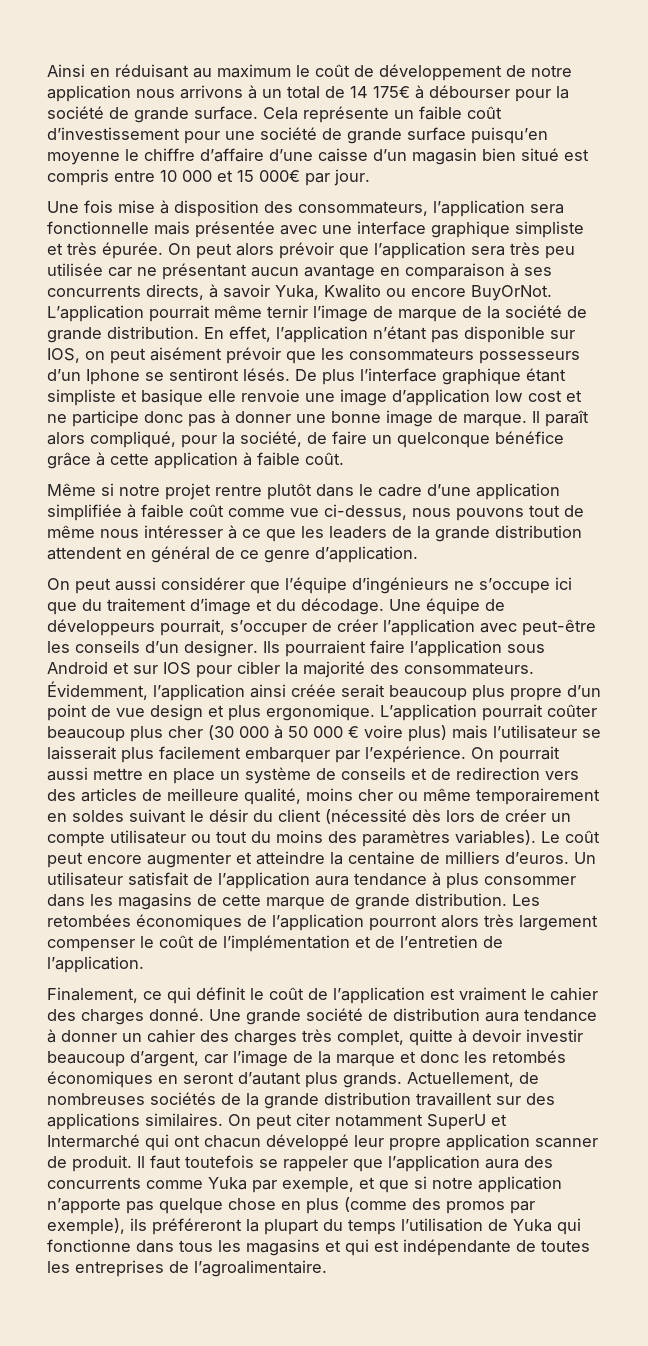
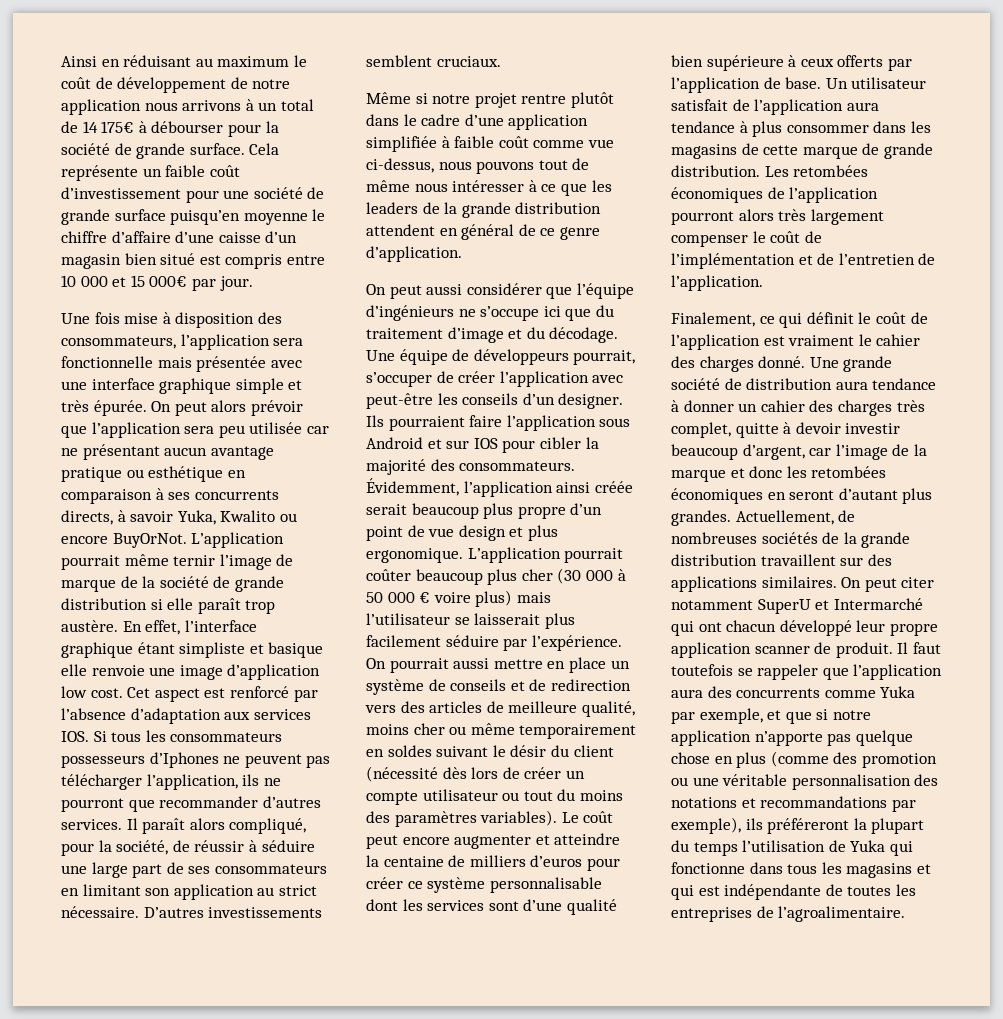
- Une fois mise à disposition des consommateurs, l’application sera fonctionnelle mais présentée avec une interface graphique simpliste et très épurée.
+ Une fois mise à disposition des consommateurs, l’application sera fonctionnelle mais présentée avec une interface graphique simple et très épurée.
- On peut alors prévoir que l’application sera très peu utilisée car ne présentant aucun avantage en comparaison à ses concurrents directs, à savoir Yuka, Kwalito ou encore BuyOrNot.
+ On peut alors prévoir que l’application sera peu utilisée car ne présentant aucun avantage pratique ou esthétique en comparaison à ses concurrents directs, à savoir Yuka, Kwalito ou encore BuyOrNot.
- L’application pourrait même ternir l’image de marque de la société de grande distribution. En effet, l’application n’étant pas disponible sur IOS, on peut aisément prévoir que les consommateurs possesseurs d’un Iphone se sentiront lésés. De plus l’interface graphique étant simpliste et basique elle renvoie une image d’application low cost et ne participe donc pas à donner une bonne image de marque.
+ L’application pourrait même ternir l’image de marque de la société de grande distribution si elle paraît trop austère. En effet, l’interface graphique étant simpliste et basique elle renvoie une image d’application low cost. Cet aspect est renforcé par l’absence d’adaptation aux services IOS. Si tous les consommateurs possesseurs d’Iphones ne peuvent pas télécharger l’application, ils ne pourront que recommander d’autres services.
- Il paraît alors compliqué, pour la société, de faire un quelconque bénéfice grâce à cette application à faible coût.
+ Il paraît alors compliqué, pour la société, de réussir à séduire une large part de ses consommateurs en limitant son application au strict nécessaire. D’autres investissements semblent cruciaux.
- L’application pourrait coûter beaucoup plus cher (30 000 à 50 000 € voire plus) mais l’utilisateur se laisserait plus facilement embarquer par l’expérience.
+ L’application pourrait coûter beaucoup plus cher (30 000 à 50 000 € voire plus) mais l’utilisateur se laisserait plus facilement séduire par l’expérience.
- Le coût peut encore augmenter et atteindre la centaine de milliers d’euros.
+ Le coût peut encore augmenter et atteindre la centaine de milliers d’euros pour créer ce système personnalisable dont les services sont d’une qualité bien supérieure à ceux offerts par l’application de base.
- Une grande société de distribution aura tendance à donner un cahier des charges très complet, quitte à devoir investir beaucoup d’argent, car l’image de la marque et donc les retombés économiques en seront d’autant plus grands.
+ Une grande société de distribution aura tendance à donner un cahier des charges très complet, quitte à devoir investir beaucoup d’argent, car l’image de la marque et donc les retombées économiques en seront d’autant plus grandes.
- Il faut toutefois se rappeler que l’application aura des concurrents comme Yuka par exemple, et que si notre application n’apporte pas quelque chose en plus (comme des promos par exemple), ils préféreront la plupart du temps l’utilisation de Yuka qui fonctionne dans tous les magasins et qui est indépendante de toutes les entreprises de l’agroalimentaire.
+ Il faut toutefois se rappeler que l’application aura des concurrents comme Yuka par exemple, et que si notre application n’apporte pas quelque chose en plus (comme des promotion ou une véritable personnalisation des notations et recommandations par exemple), ils préféreront la plupart du temps l’utilisation de Yuka qui fonctionne dans tous les magasins et qui est indépendante de toutes les entreprises de l’agroalimentaire.

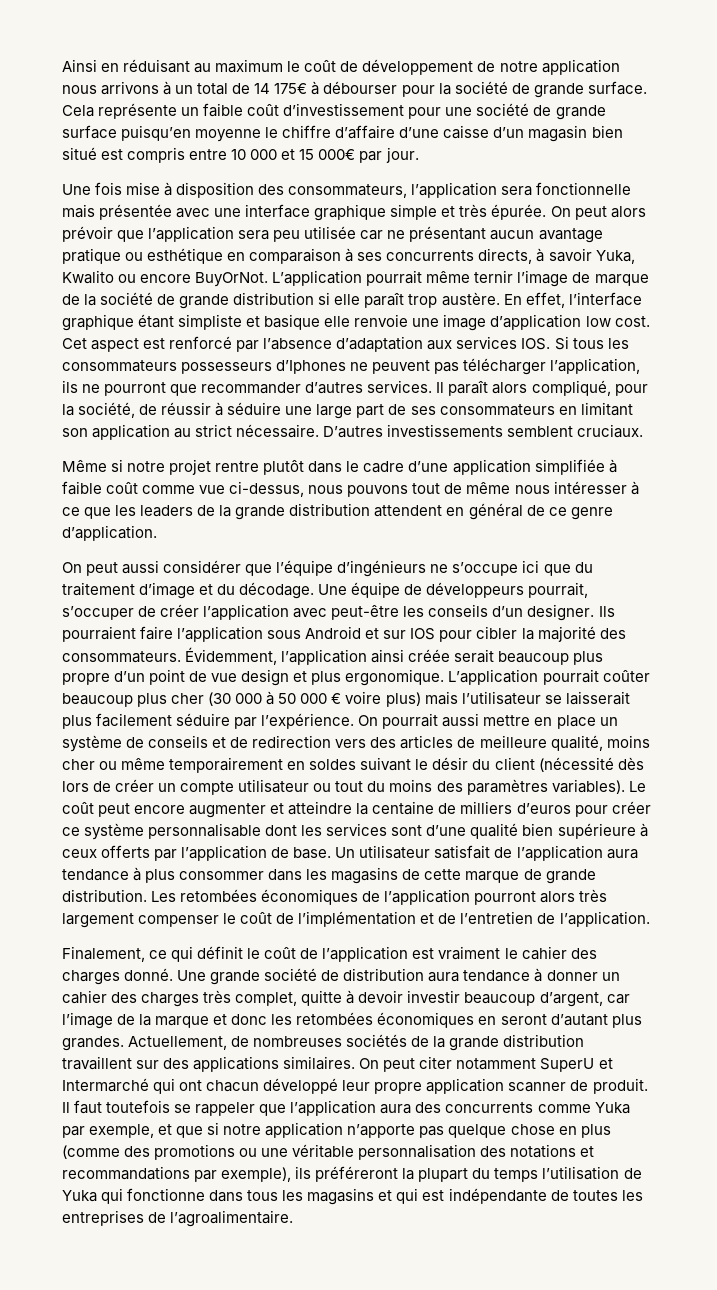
- Il faut toutefois se rappeler que l’application aura des concurrents comme Yuka par exemple, et que si notre application n’apporte pas quelque chose en plus (comme des promotion ou une véritable personnalisation des notations et recommandations par exemple), ils préféreront la plupart du temps l’utilisation de Yuka qui fonctionne dans tous les magasins et qui est indépendante de toutes les entreprises de l’agroalimentaire.
+ Il faut toutefois se rappeler que l’application aura des concurrents comme Yuka par exemple, et que si notre application n’apporte pas quelque chose en plus (comme des promotions ou une véritable personnalisation des notations et recommandations par exemple), ils préféreront la plupart du temps l’utilisation de Yuka qui fonctionne dans tous les magasins et qui est indépendante de toutes les entreprises de l’agroalimentaire.

